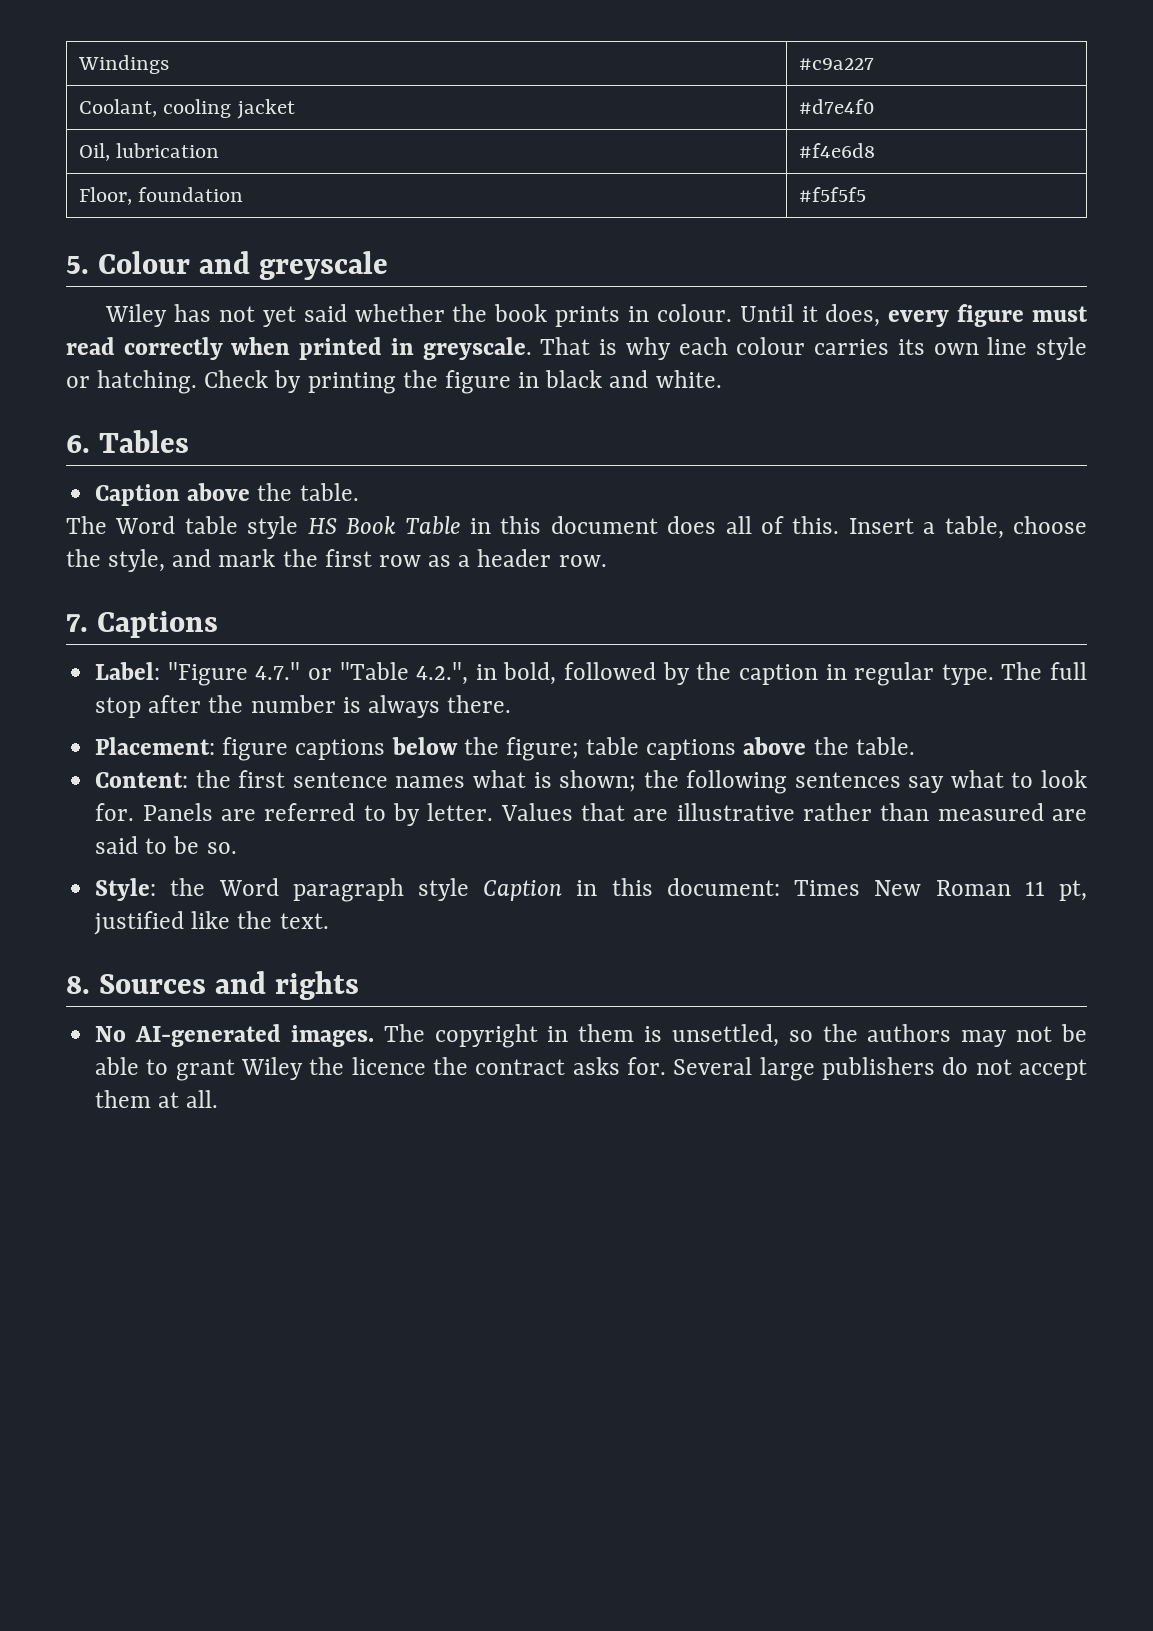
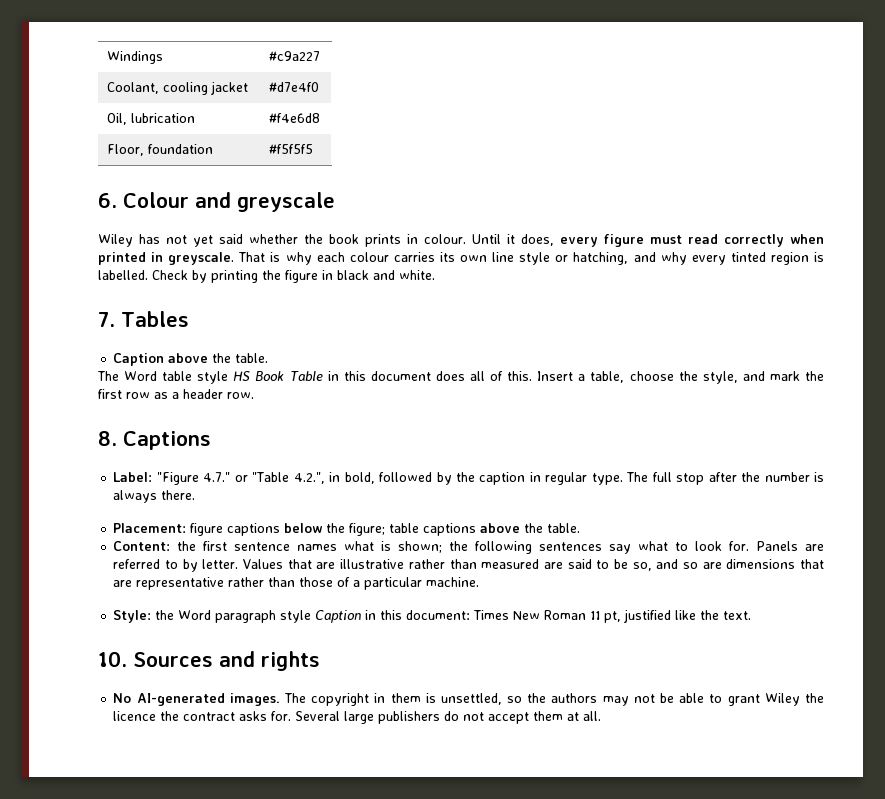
- 5. Colour and greyscale
+ 6. Colour and greyscale
- That is why each colour carries its own line style or hatching.
+ That is why each colour carries its own line style or hatching, and why every tinted region is labelled.
- 6. Tables
+ 7. Tables
- 7. Captions
+ 8. Captions
- Values that are illustrative rather than measured are said to be so.
+ Values that are illustrative rather than measured are said to be so, and so are dimensions that are representative rather than those of a particular machine.
- 8. Sources and rights
+ 10. Sources and rights

